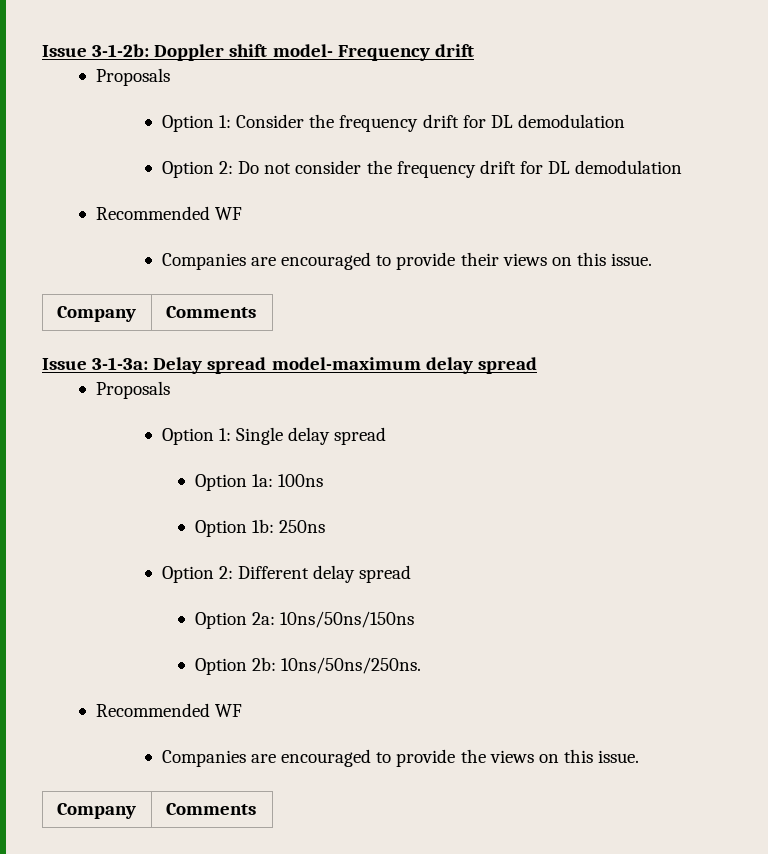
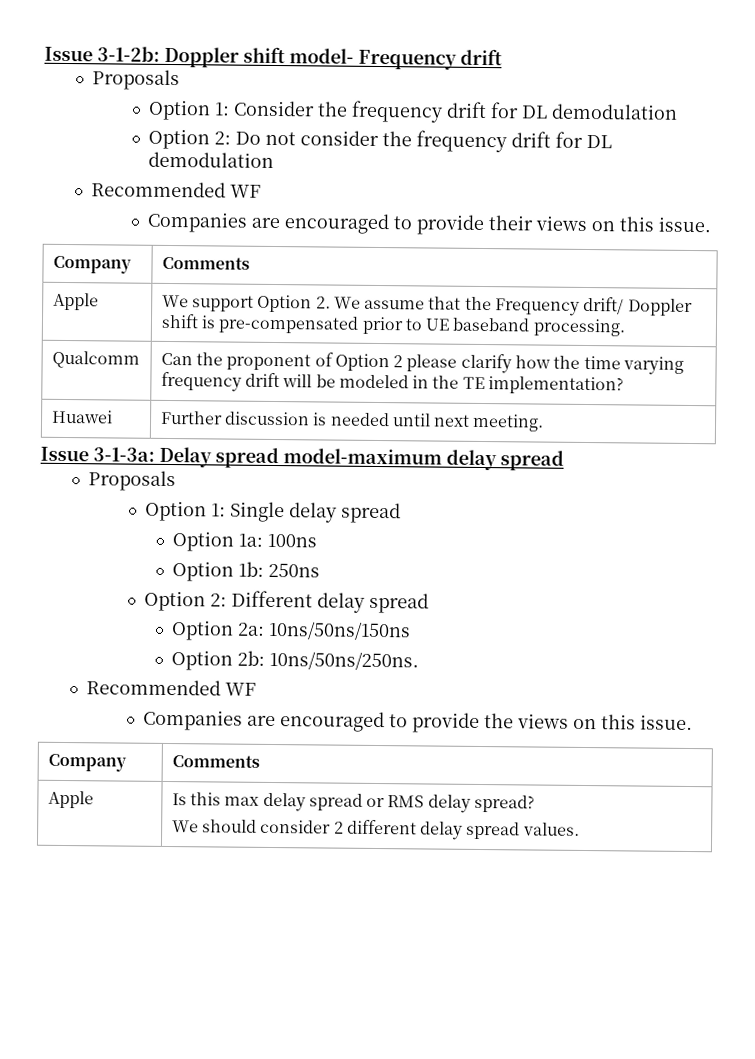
+ Apple | We support Option 2. We assume that the Frequency drift/ Doppler shift is pre-compensated prior to UE baseband processing.
+ Qualcomm | Can the proponent of Option 2 please clarify how the time varying frequency drift will be modeled in the TE implementation?
+ Huawei | Further discussion is needed until next meeting.
+ Apple | Is this max delay spread or RMS delay spread?
+ We should consider 2 different delay spread values.

